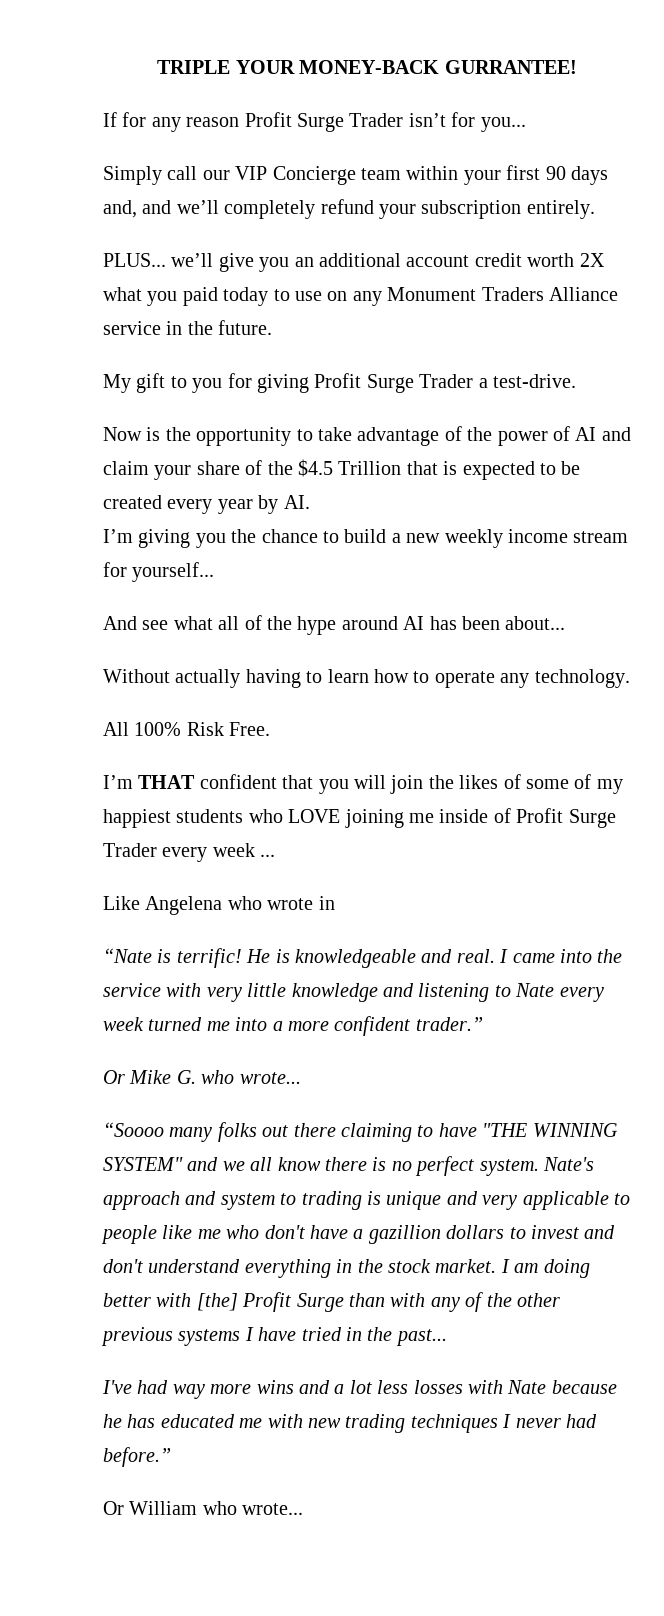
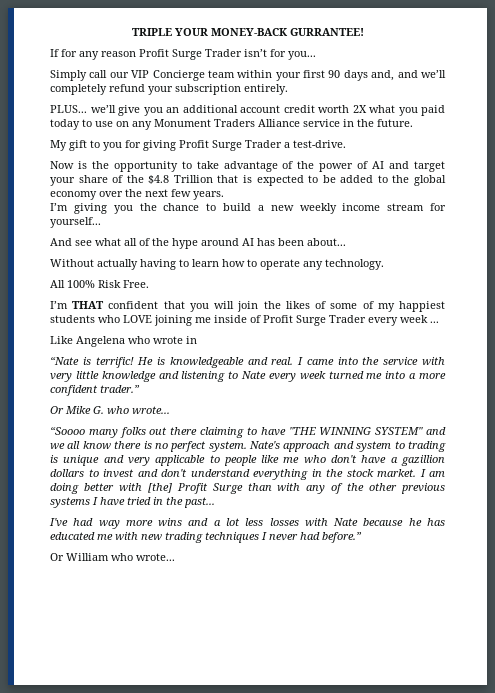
- Now is the opportunity to take advantage of the power of AI and claim your share of the $4.5 Trillion that is expected to be created every year by AI.
+ Now is the opportunity to take advantage of the power of AI and target your share of the $4.8 Trillion that is expected to be added to the global economy over the next few years.

